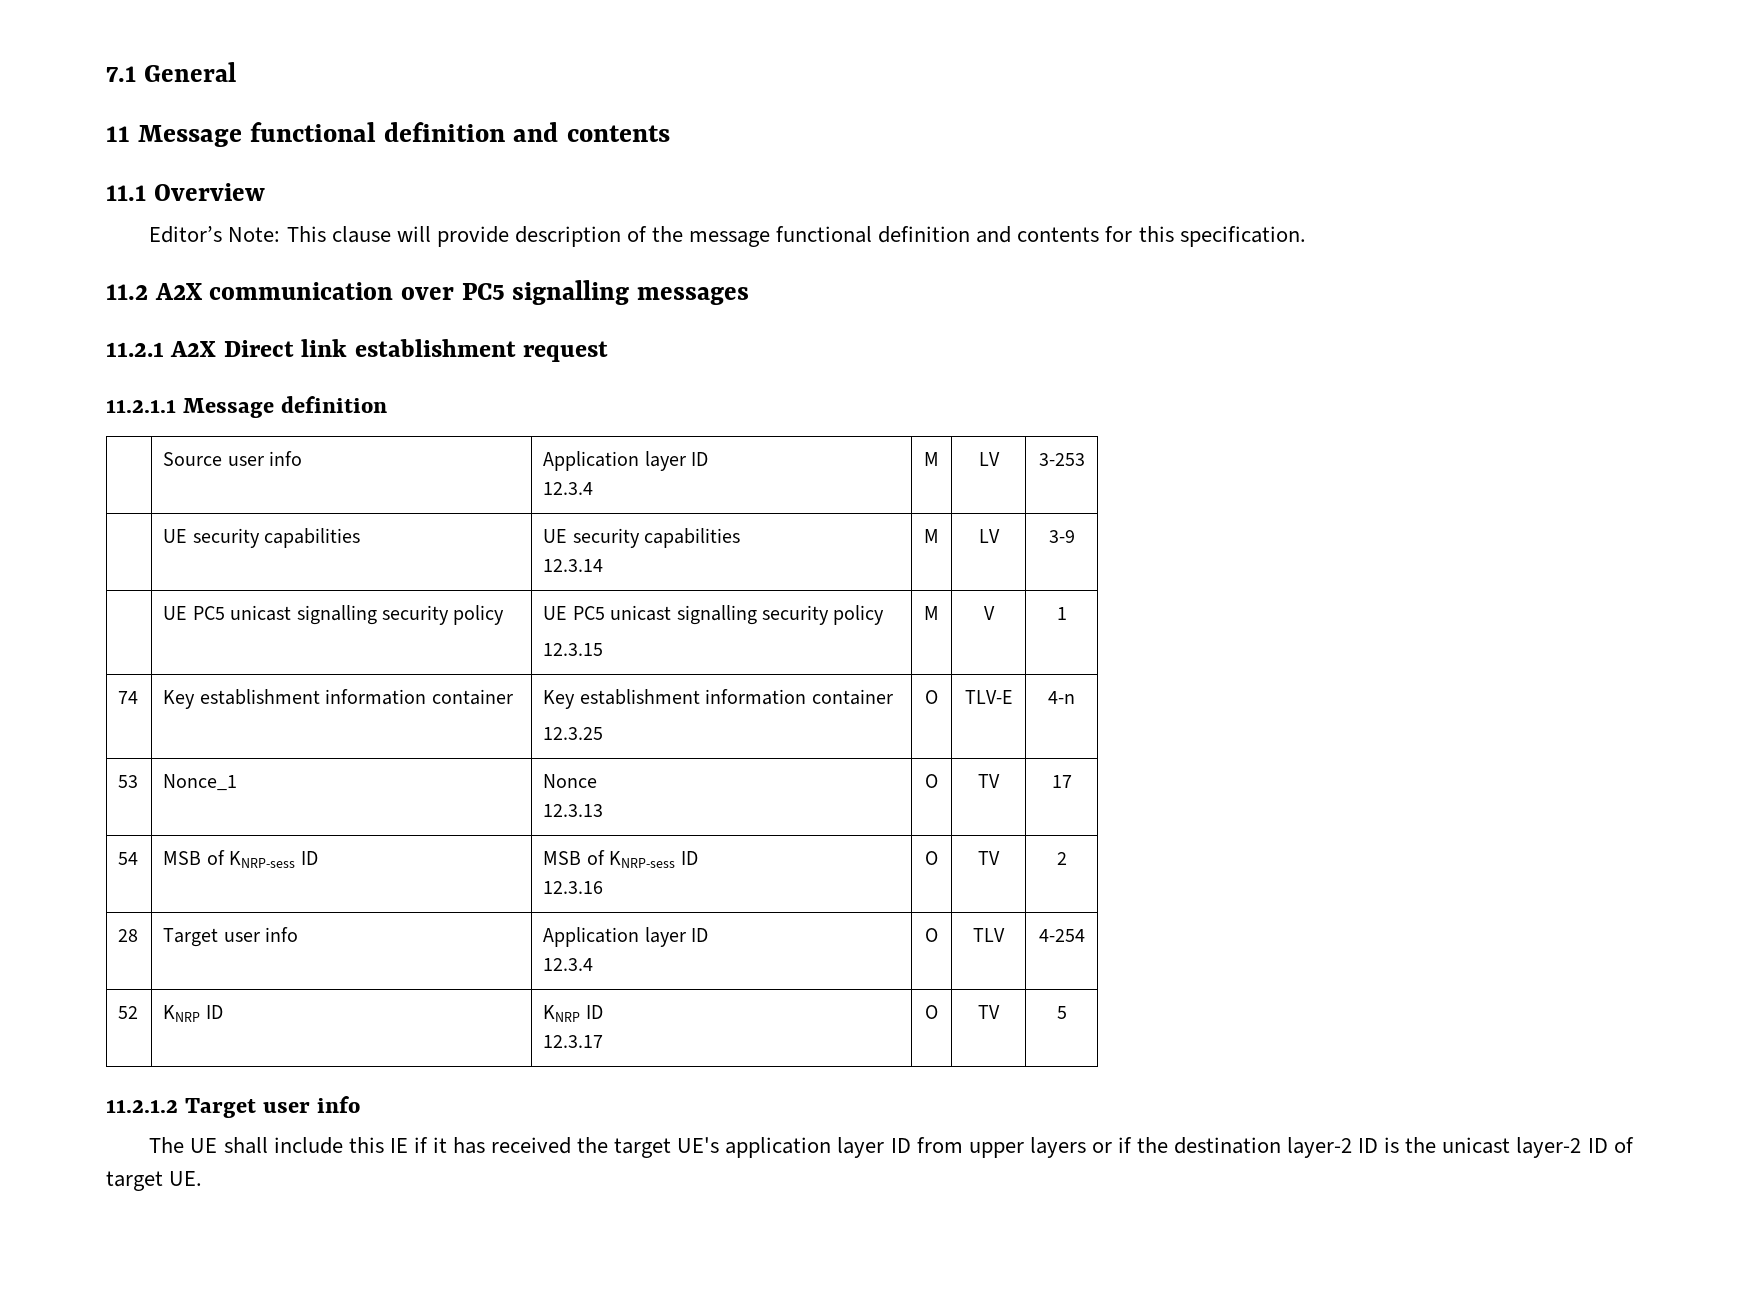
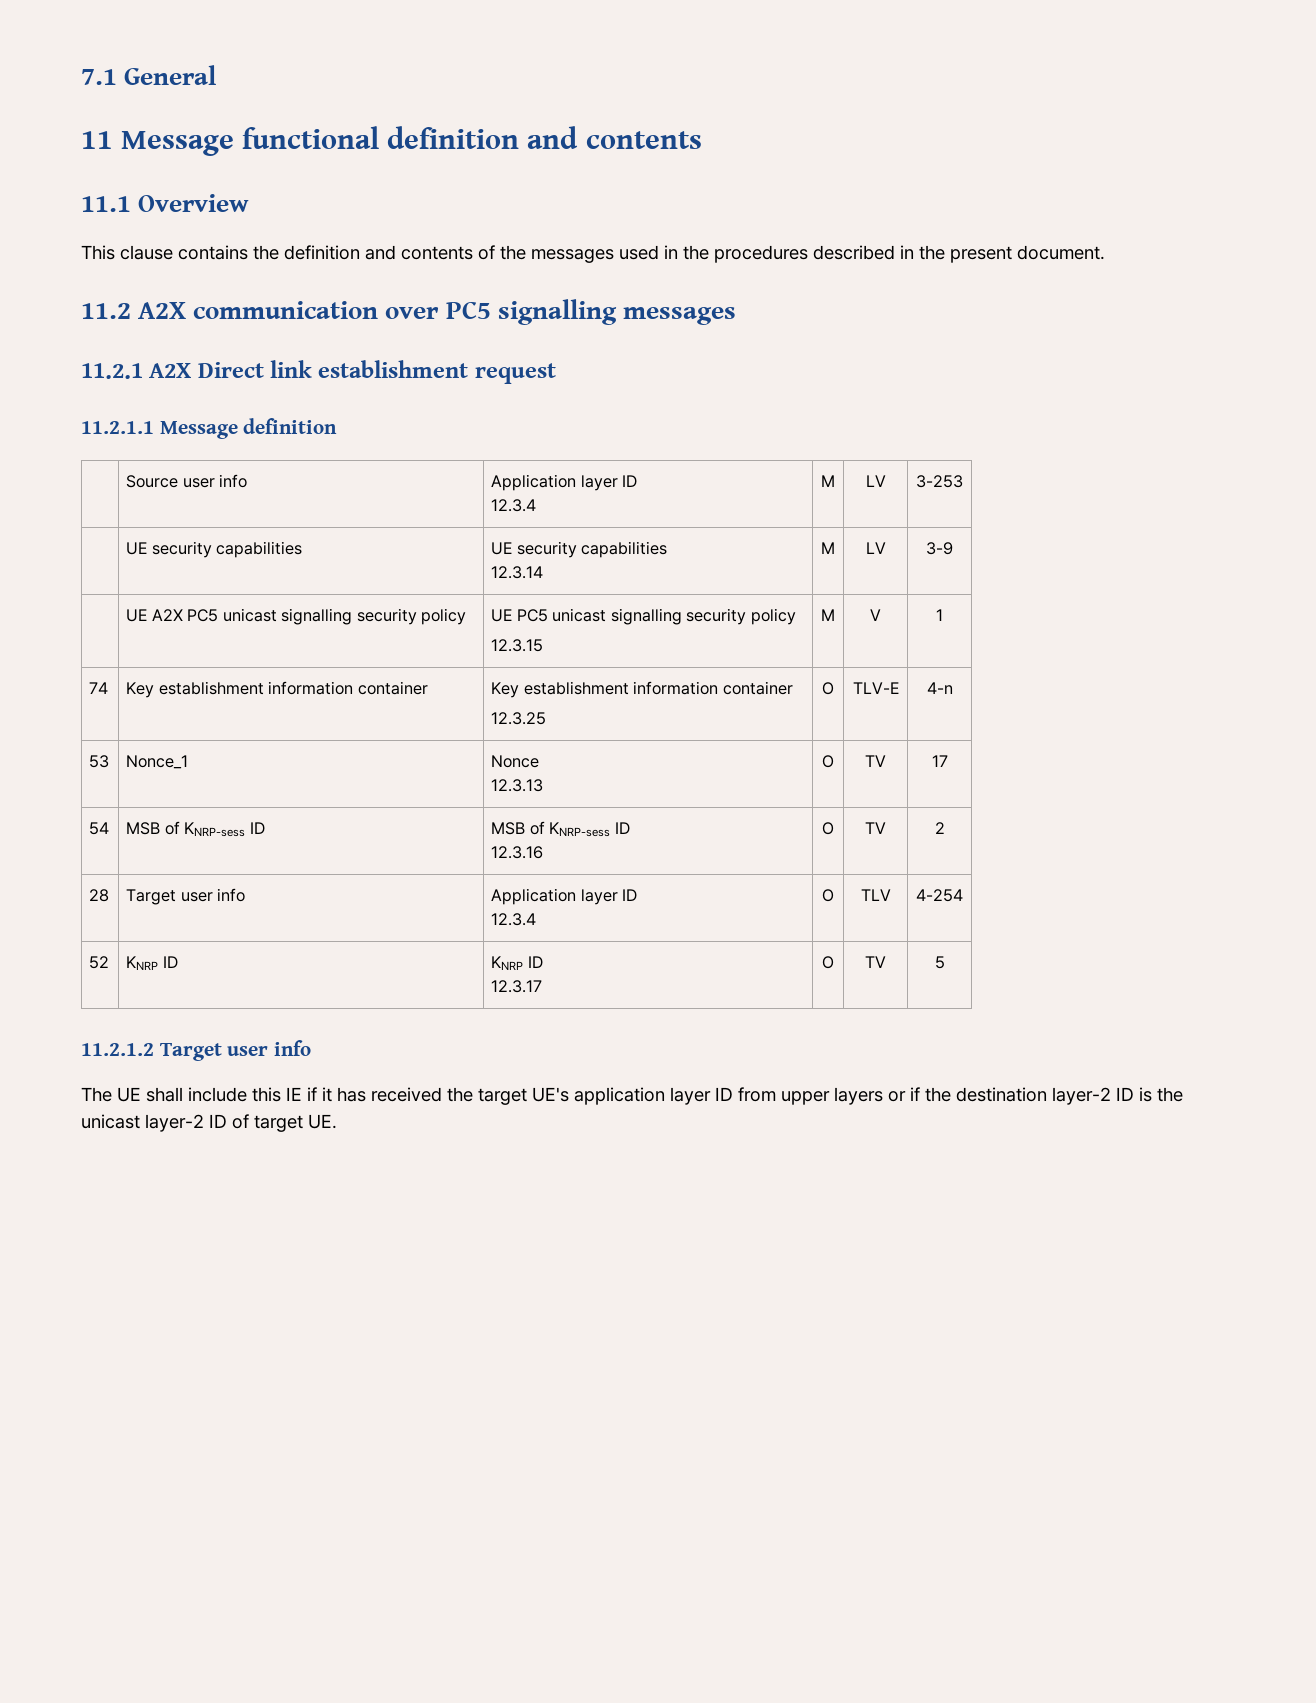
- Editor’s Note: This clause will provide description of the message functional definition and contents for this specification.
+ This clause contains the definition and contents of the messages used in the procedures described in the present document.
- | UE PC5 unicast signalling security policy | UE PC5 unicast signalling security policy
+ | UE A2X PC5 unicast signalling security policy | UE PC5 unicast signalling security policy

